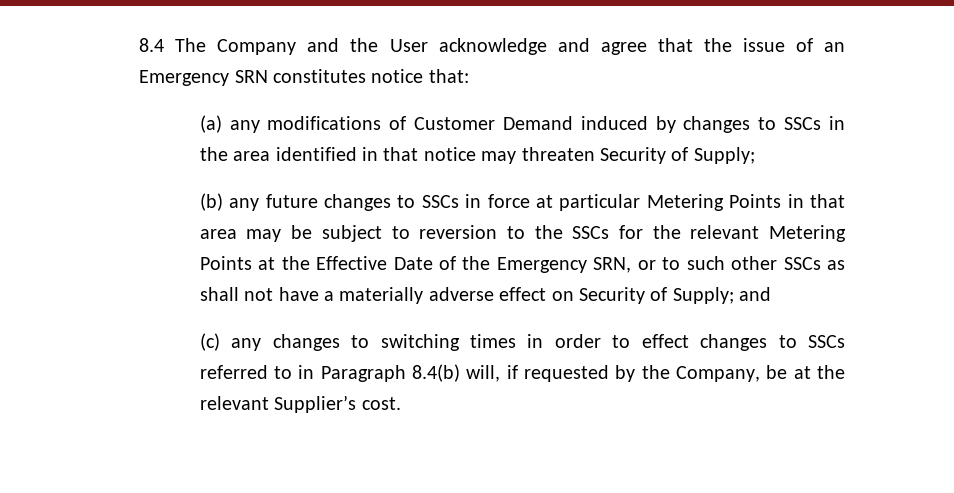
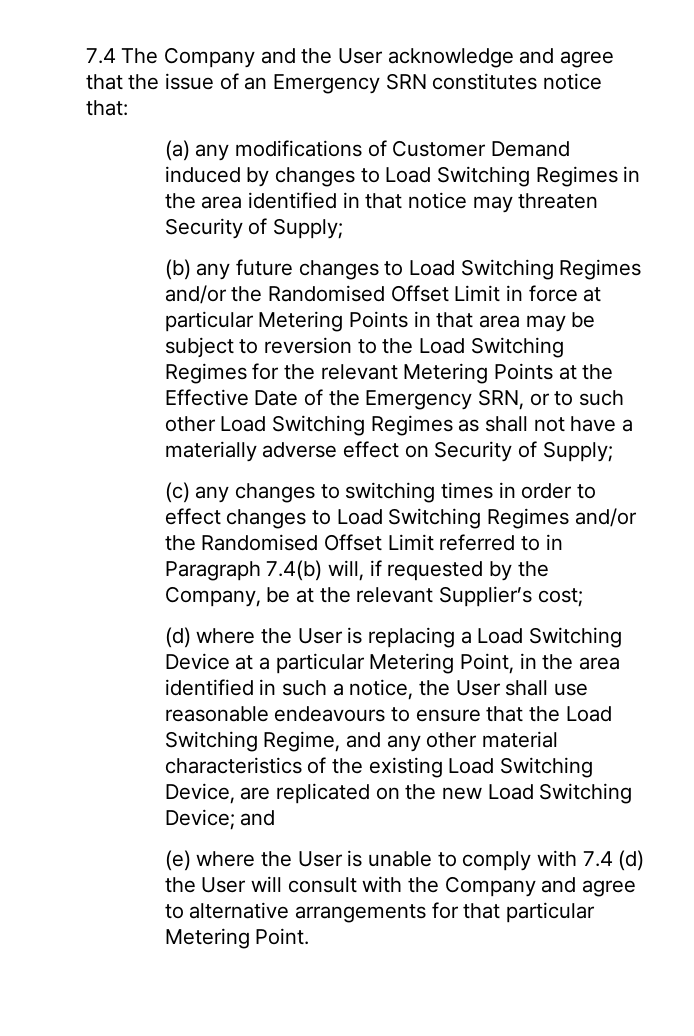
- 8.4 The Company and the User acknowledge and agree that the issue of an Emergency SRN constitutes notice that:
+ 7.4 The Company and the User acknowledge and agree that the issue of an Emergency SRN constitutes notice that:
- (a) any modifications of Customer Demand induced by changes to SSCs in the area identified in that notice may threaten Security of Supply;
+ (a) any modifications of Customer Demand induced by changes to Load Switching Regimes in the area identified in that notice may threaten Security of Supply;
- (b) any future changes to SSCs in force at particular Metering Points in that area may be subject to reversion to the SSCs for the relevant Metering Points at the Effective Date of the Emergency SRN, or to such other SSCs as shall not have a materially adverse effect on Security of Supply; and
+ (b) any future changes to Load Switching Regimes and/or the Randomised Offset Limit in force at particular Metering Points in that area may be subject to reversion to the Load Switching Regimes for the relevant Metering Points at the Effective Date of the Emergency SRN, or to such other Load Switching Regimes as shall not have a materially adverse effect on Security of Supply;
- (c) any changes to switching times in order to effect changes to SSCs referred to in Paragraph 8.4(b) will, if requested by the Company, be at the relevant Supplier’s cost.
+ (c) any changes to switching times in order to effect changes to Load Switching Regimes and/or the Randomised Offset Limit referred to in Paragraph 7.4(b) will, if requested by the Company, be at the relevant Supplier’s cost;
+ (d) where the User is replacing a Load Switching Device at a particular Metering Point, in the area identified in such a notice, the User shall use reasonable endeavours to ensure that the Load Switching Regime, and any other material characteristics of the existing Load Switching Device, are replicated on the new Load Switching Device; and
+ (e) where the User is unable to comply with 7.4 (d) the User will consult with the Company and agree to alternative arrangements for that particular Metering Point.

